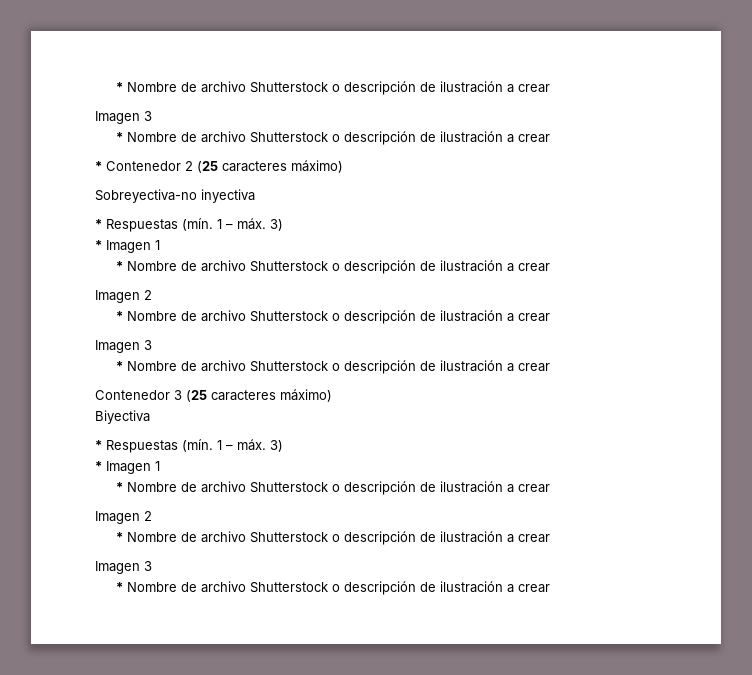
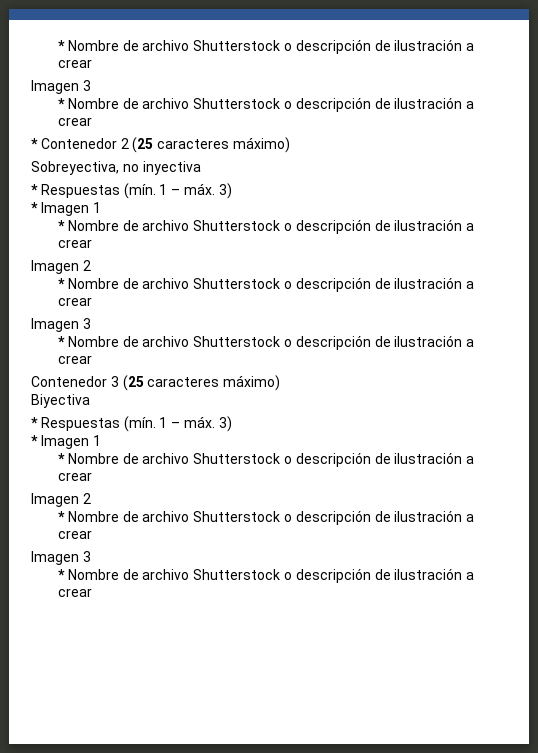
- Sobreyectiva-no inyectiva
+ Sobreyectiva, no inyectiva

